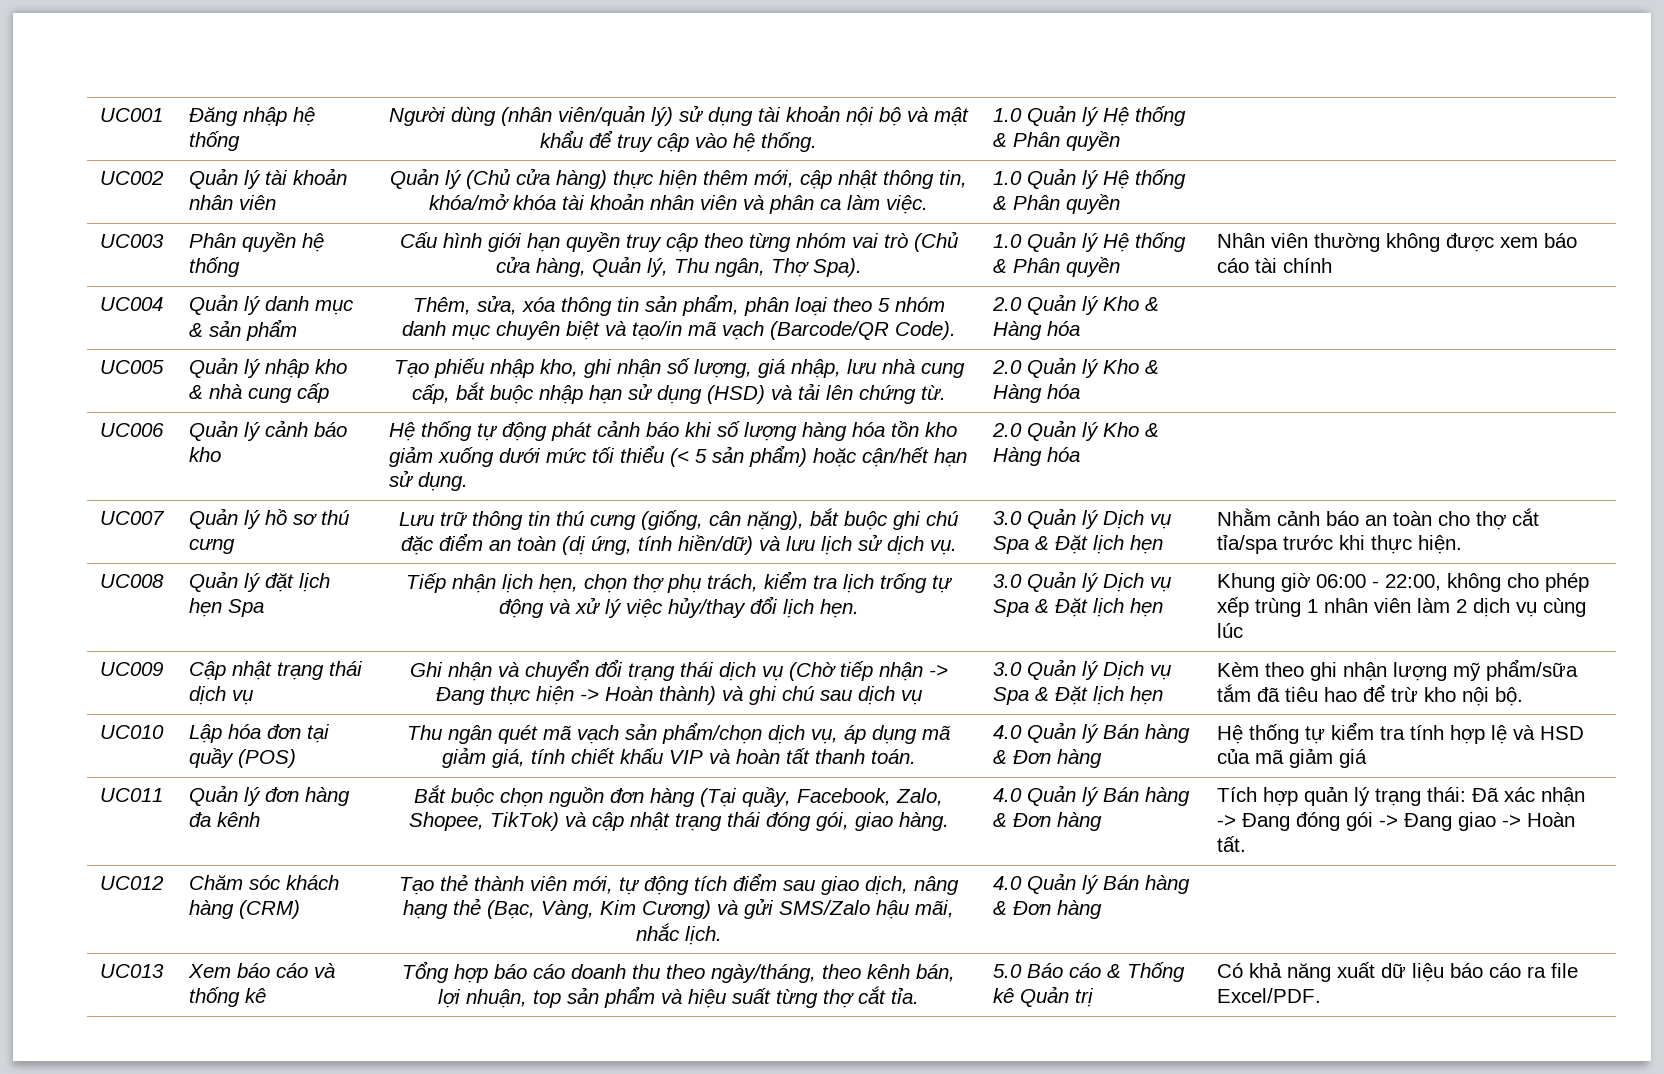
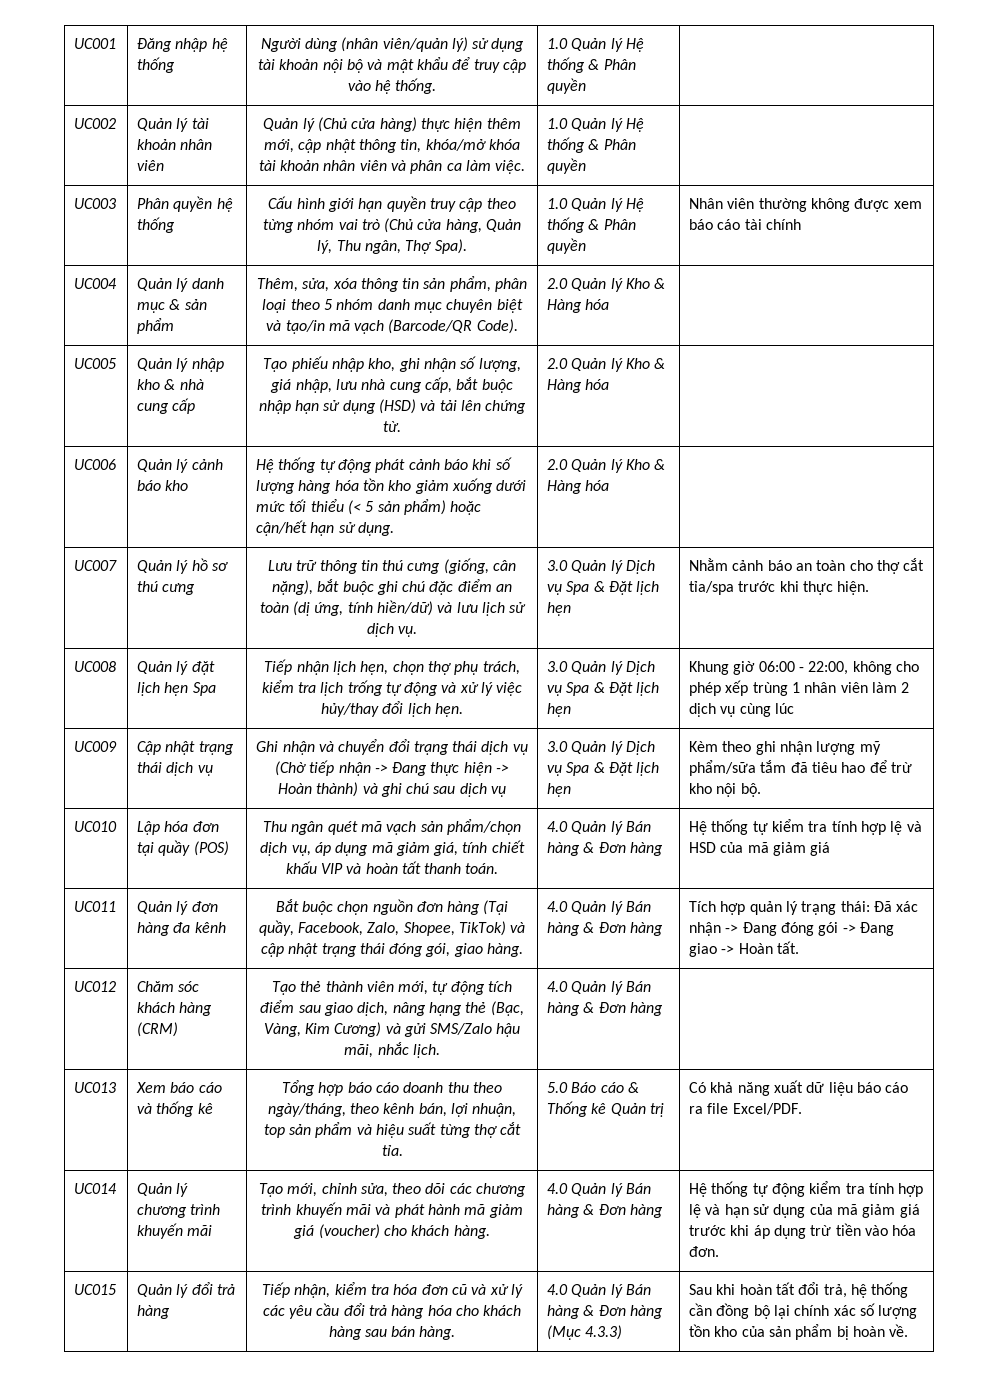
+ UC014 | Quản lý chương trình khuyến mãi | Tạo mới, chỉnh sửa, theo dõi các chương trình khuyến mãi và phát hành mã giảm giá (voucher) cho khách hàng. | 4.0 Quản lý Bán hàng & Đơn hàng | Hệ thống tự động kiểm tra tính hợp lệ và hạn sử dụng của mã giảm giá trước khi áp dụng trừ tiền vào hóa đơn.
+ UC015 | Quản lý đổi trả hàng | Tiếp nhận, kiểm tra hóa đơn cũ và xử lý các yêu cầu đổi trả hàng hóa cho khách hàng sau bán hàng. | 4.0 Quản lý Bán hàng & Đơn hàng (Mục 4.3.3) | Sau khi hoàn tất đổi trả, hệ thống cần đồng bộ lại chính xác số lượng tồn kho của sản phẩm bị hoàn về.

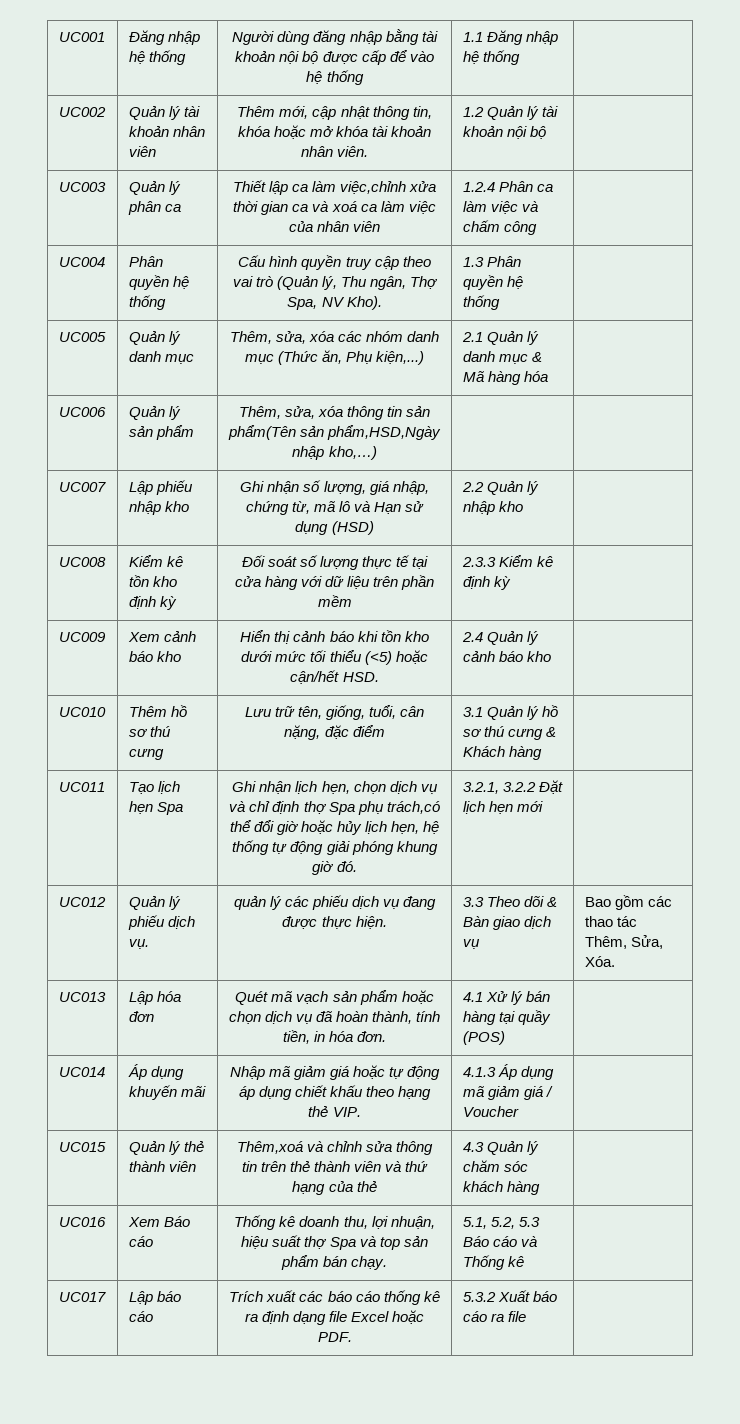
- UC001 | Đăng nhập hệ thống | Người dùng (nhân viên/quản lý) sử dụng tài khoản nội bộ và mật khẩu để truy cập vào hệ thống. | 1.0 Quản lý Hệ thống & Phân quyền |
+ UC001 | Đăng nhập hệ thống | Người dùng đăng nhập bằng tài khoản nội bộ được cấp để vào hệ thống | 1.1 Đăng nhập hệ thống |
- UC002 | Quản lý tài khoản nhân viên | Quản lý (Chủ cửa hàng) thực hiện thêm mới, cập nhật thông tin, khóa/mở khóa tài khoản nhân viên và phân ca làm việc. | 1.0 Quản lý Hệ thống & Phân quyền |
- UC003 | Phân quyền hệ thống | Cấu hình giới hạn quyền truy cập theo từng nhóm vai trò (Chủ cửa hàng, Quản lý, Thu ngân, Thợ Spa). | 1.0 Quản lý Hệ thống & Phân quyền | Nhân viên thường không được xem báo cáo tài chính
- UC004 | Quản lý danh mục & sản phẩm | Thêm, sửa, xóa thông tin sản phẩm, phân loại theo 5 nhóm danh mục chuyên biệt và tạo/in mã vạch (Barcode/QR Code). | 2.0 Quản lý Kho & Hàng hóa |
- UC005 | Quản lý nhập kho & nhà cung cấp | Tạo phiếu nhập kho, ghi nhận số lượng, giá nhập, lưu nhà cung cấp, bắt buộc nhập hạn sử dụng (HSD) và tải lên chứng từ. | 2.0 Quản lý Kho & Hàng hóa |
- UC006 | Quản lý cảnh báo kho
+ UC002 | Quản lý tài khoản nhân viên | Thêm mới, cập nhật thông tin, khóa hoặc mở khóa tài khoản nhân viên. | 1.2 Quản lý tài khoản nội bộ |
+ UC003 | Quản lý phân ca | Thiết lập ca làm việc,chỉnh xửa thời gian ca và xoá ca làm việc của nhân viên | 1.2.4 Phân ca làm việc và chấm công |
+ UC004 | Phân quyền hệ thống | Cấu hình quyền truy cập theo vai trò (Quản lý, Thu ngân, Thợ Spa, NV Kho). | 1.3 Phân quyền hệ thống |
+ UC005 | Quản lý danh mục | Thêm, sửa, xóa các nhóm danh mục (Thức ăn, Phụ kiện,...) | 2.1 Quản lý danh mục & Mã hàng hóa |
+ UC006 | Quản lý sản phẩm | Thêm, sửa, xóa thông tin sản phẩm(Tên sản phẩm,HSD,Ngày nhập kho,…) | |
+ UC007 | Lập phiếu nhập kho | Ghi nhận số lượng, giá nhập, chứng từ, mã lô và Hạn sử dụng (HSD) | 2.2 Quản lý nhập kho |
+ UC008 | Kiểm kê tồn kho định kỳ | Đối soát số lượng thực tế tại cửa hàng với dữ liệu trên phần mềm | 2.3.3 Kiểm kê định kỳ |
+ UC009 | Xem cảnh báo kho | Hiển thị cảnh báo khi tồn kho dưới mức tối thiểu (<5) hoặc cận/hết HSD. | 2.4 Quản lý cảnh báo kho |
- Hệ thống tự động phát cảnh báo khi số lượng hàng hóa tồn kho giảm xuống dưới mức tối thiểu (< 5 sản phẩm) hoặc cận/hết hạn sử dụng. | 2.0 Quản lý Kho & Hàng hóa |
- UC007 | Quản lý hồ sơ thú cưng | Lưu trữ thông tin thú cưng (giống, cân nặng), bắt buộc ghi chú đặc điểm an toàn (dị ứng, tính hiền/dữ) và lưu lịch sử dịch vụ. | 3.0 Quản lý Dịch vụ Spa & Đặt lịch hẹn | Nhằm cảnh báo an toàn cho thợ cắt tỉa/spa trước khi thực hiện.
- UC008 | Quản lý đặt lịch hẹn Spa
+ UC010 | Thêm hồ sơ thú cưng | Lưu trữ tên, giống, tuổi, cân nặng, đặc điểm | 3.1 Quản lý hồ sơ thú cưng & Khách hàng |
+ UC011 | Tạo lịch hẹn Spa
- Tiếp nhận lịch hẹn, chọn thợ phụ trách, kiểm tra lịch trống tự động và xử lý việc hủy/thay đổi lịch hẹn. | 3.0 Quản lý Dịch vụ Spa & Đặt lịch hẹn | Khung giờ 06:00 - 22:00, không cho phép xếp trùng 1 nhân viên làm 2 dịch vụ cùng lúc
- UC009 | Cập nhật trạng thái dịch vụ | Ghi nhận và chuyển đổi trạng thái dịch vụ (Chờ tiếp nhận -> Đang thực hiện -> Hoàn thành) và ghi chú sau dịch vụ | 3.0 Quản lý Dịch vụ Spa & Đặt lịch hẹn | Kèm theo ghi nhận lượng mỹ phẩm/sữa tắm đã tiêu hao để trừ kho nội bộ.
- UC010 | Lập hóa đơn tại quầy (POS) | Thu ngân quét mã vạch sản phẩm/chọn dịch vụ, áp dụng mã giảm giá, tính chiết khấu VIP và hoàn tất thanh toán. | 4.0 Quản lý Bán hàng & Đơn hàng | Hệ thống tự kiểm tra tính hợp lệ và HSD của mã giảm giá
- UC011 | Quản lý đơn hàng đa kênh | Bắt buộc chọn nguồn đơn hàng (Tại quầy, Facebook, Zalo, Shopee, TikTok) và cập nhật trạng thái đóng gói, giao hàng. | 4.0 Quản lý Bán hàng & Đơn hàng | Tích hợp quản lý trạng thái: Đã xác nhận -> Đang đóng gói -> Đang giao -> Hoàn tất.
- UC012 | Chăm sóc khách hàng (CRM) | Tạo thẻ thành viên mới, tự động tích điểm sau giao dịch, nâng hạng thẻ (Bạc, Vàng, Kim Cương) và gửi SMS/Zalo hậu mãi, nhắc lịch. | 4.0 Quản lý Bán hàng & Đơn hàng |
- UC013 | Xem báo cáo và thống kê | Tổng hợp báo cáo doanh thu theo ngày/tháng, theo kênh bán, lợi nhuận, top sản phẩm và hiệu suất từng thợ cắt tỉa. | 5.0 Báo cáo & Thống kê Quản trị | Có khả năng xuất dữ liệu báo cáo ra file Excel/PDF.
- UC014 | Quản lý chương trình khuyến mãi | Tạo mới, chỉnh sửa, theo dõi các chương trình khuyến mãi và phát hành mã giảm giá (voucher) cho khách hàng. | 4.0 Quản lý Bán hàng & Đơn hàng | Hệ thống tự động kiểm tra tính hợp lệ và hạn sử dụng của mã giảm giá trước khi áp dụng trừ tiền vào hóa đơn.
- UC015 | Quản lý đổi trả hàng | Tiếp nhận, kiểm tra hóa đơn cũ và xử lý các yêu cầu đổi trả hàng hóa cho khách hàng sau bán hàng. | 4.0 Quản lý Bán hàng & Đơn hàng (Mục 4.3.3) | Sau khi hoàn tất đổi trả, hệ thống cần đồng bộ lại chính xác số lượng tồn kho của sản phẩm bị hoàn về.
+ Ghi nhận lịch hẹn, chọn dịch vụ và chỉ định thợ Spa phụ trách,có thể đổi giờ hoặc hủy lịch hẹn, hệ thống tự động giải phóng khung giờ đó. | 3.2.1, 3.2.2 Đặt lịch hẹn mới |
+ UC012 | Quản lý phiếu dịch vụ. | quản lý các phiếu dịch vụ đang được thực hiện. | 3.3 Theo dõi & Bàn giao dịch vụ | Bao gồm các thao tác Thêm, Sửa, Xóa.
+ UC013 | Lập hóa đơn | Quét mã vạch sản phẩm hoặc chọn dịch vụ đã hoàn thành, tính tiền, in hóa đơn. | 4.1 Xử lý bán hàng tại quầy (POS) |
+ UC014 | Áp dụng khuyến mãi | Nhập mã giảm giá hoặc tự động áp dụng chiết khấu theo hạng thẻ VIP. | 4.1.3 Áp dụng mã giảm giá / Voucher |
+ UC015 | Quản lý thẻ thành viên | Thêm,xoá và chỉnh sửa thông tin trên thẻ thành viên và thứ hạng của thẻ | 4.3 Quản lý chăm sóc khách hàng |
+ UC016 | Xem Báo cáo | Thống kê doanh thu, lợi nhuận, hiệu suất thợ Spa và top sản phẩm bán chạy. | 5.1, 5.2, 5.3 Báo cáo và Thống kê |
+ UC017 | Lập báo cáo | Trích xuất các báo cáo thống kê ra định dạng file Excel hoặc PDF. | 5.3.2 Xuất báo cáo ra file |

